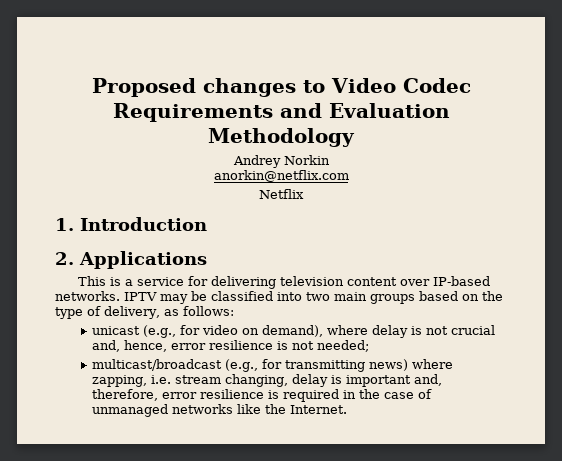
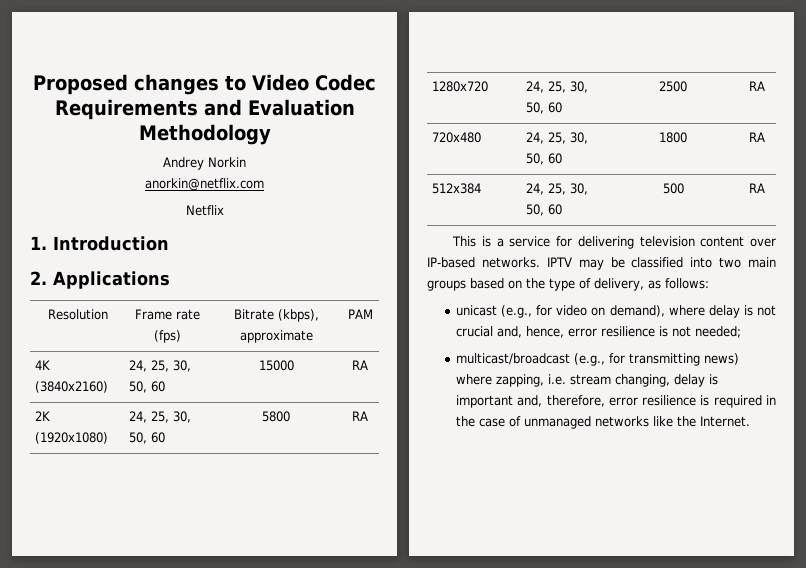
+ Resolution | Frame rate (fps) | Bitrate (kbps), approximate | PAM
+ 4K (3840x2160) | 24, 25, 30, 50, 60 | 15000 | RA
+ 2K (1920x1080) | 24, 25, 30, 50, 60 | 5800 | RA
+ 1280x720 | 24, 25, 30, 50, 60 | 2500 | RA
+ 720x480 | 24, 25, 30, 50, 60 | 1800 | RA
+ 512x384 | 24, 25, 30, 50, 60 | 500 | RA

